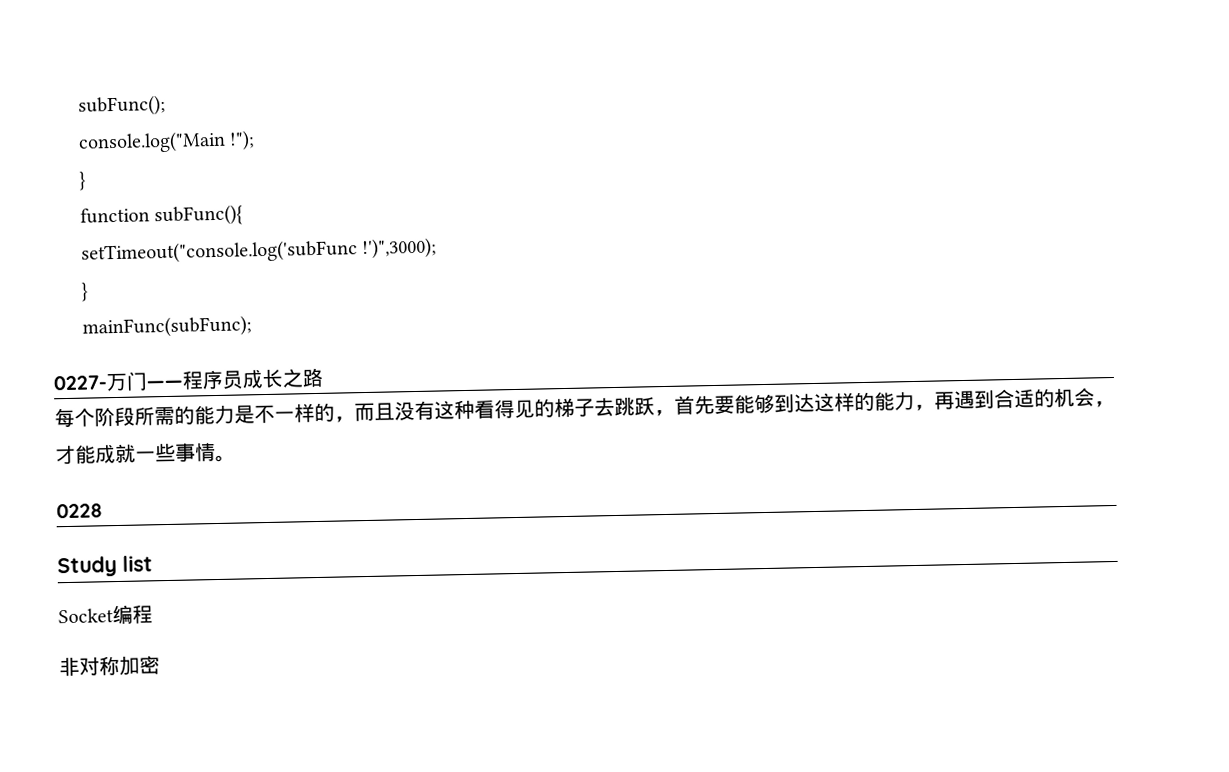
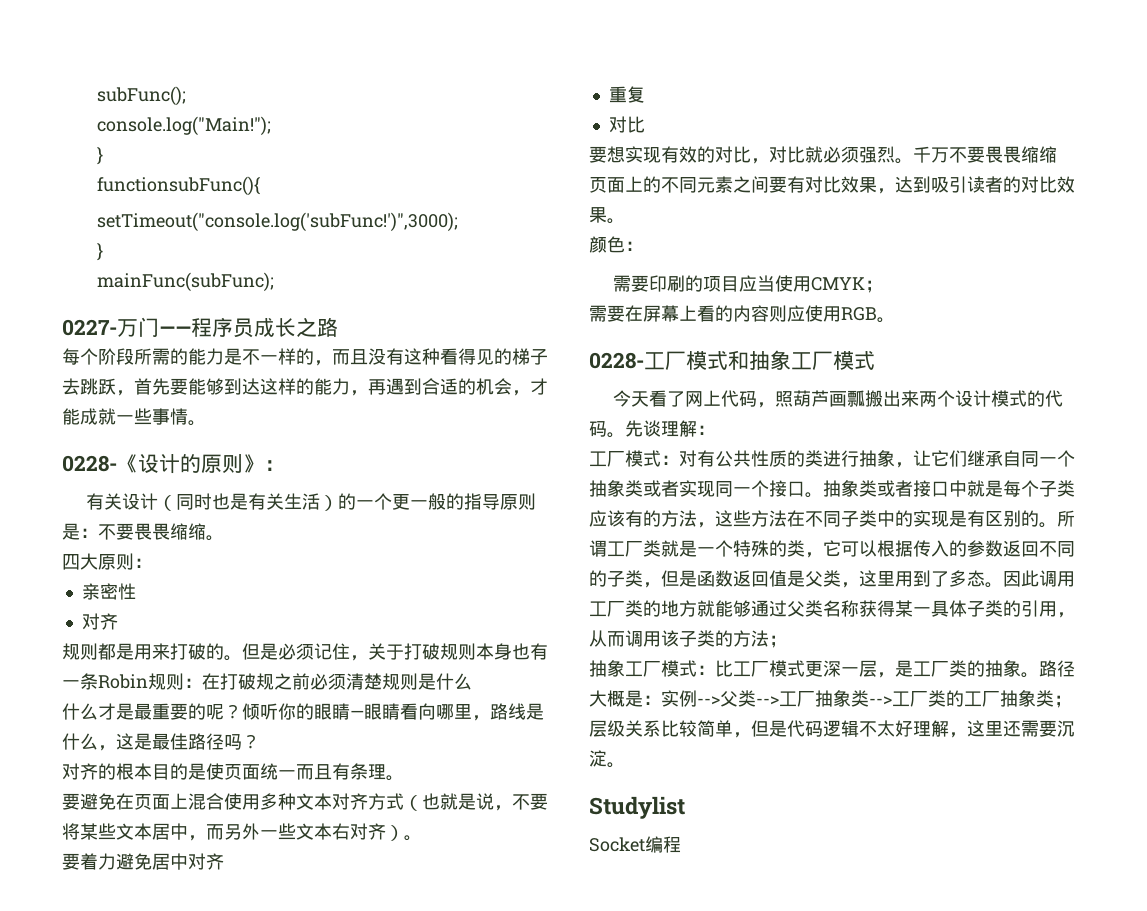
- console.log("Main !");
+ console.log("Main!");
  }
- function subFunc(){
- setTimeout("console.log('subFunc !')",3000);
+ functionsubFunc(){
+ setTimeout("console.log('subFunc!')",3000);
- 0228
- Study list
+ 0228-《设计的原则》：
+ 有关设计（同时也是有关生活）的一个更一般的指导原则是：不要畏畏缩缩。
+ 四大原则：
+ 亲密性
+ 对齐
+ 规则都是用来打破的。但是必须记住，关于打破规则本身也有一条Robin规则：在打破规之前必须清楚规则是什么
+ 什么才是最重要的呢？倾听你的眼睛—眼睛看向哪里，路线是什么，这是最佳路径吗？
+ 对齐的根本目的是使页面统一而且有条理。
+ 要避免在页面上混合使用多种文本对齐方式（也就是说，不要将某些文本居中，而另外一些文本右对齐）。
+ 要着力避免居中对齐
+ 重复
+ 对比
+ 要想实现有效的对比，对比就必须强烈。千万不要畏畏缩缩
+ 页面上的不同元素之间要有对比效果，达到吸引读者的对比效果。
+ 颜色：
+ 需要印刷的项目应当使用CMYK；
+ 需要在屏幕上看的内容则应使用RGB。
+ 0228-工厂模式和抽象工厂模式
+ 今天看了网上代码，照葫芦画瓢搬出来两个设计模式的代码。先谈理解：
+ 工厂模式：对有公共性质的类进行抽象，让它们继承自同一个抽象类或者实现同一个接口。抽象类或者接口中就是每个子类应该有的方法，这些方法在不同子类中的实现是有区别的。所谓工厂类就是一个特殊的类，它可以根据传入的参数返回不同的子类，但是函数返回值是父类，这里用到了多态。因此调用工厂类的地方就能够通过父类名称获得某一具体子类的引用，从而调用该子类的方法；
+ 抽象工厂模式：比工厂模式更深一层，是工厂类的抽象。路径大概是：实例-->父类-->工厂抽象类-->工厂类的工厂抽象类；层级关系比较简单，但是代码逻辑不太好理解，这里还需要沉淀。
+ Studylist
- 非对称加密

